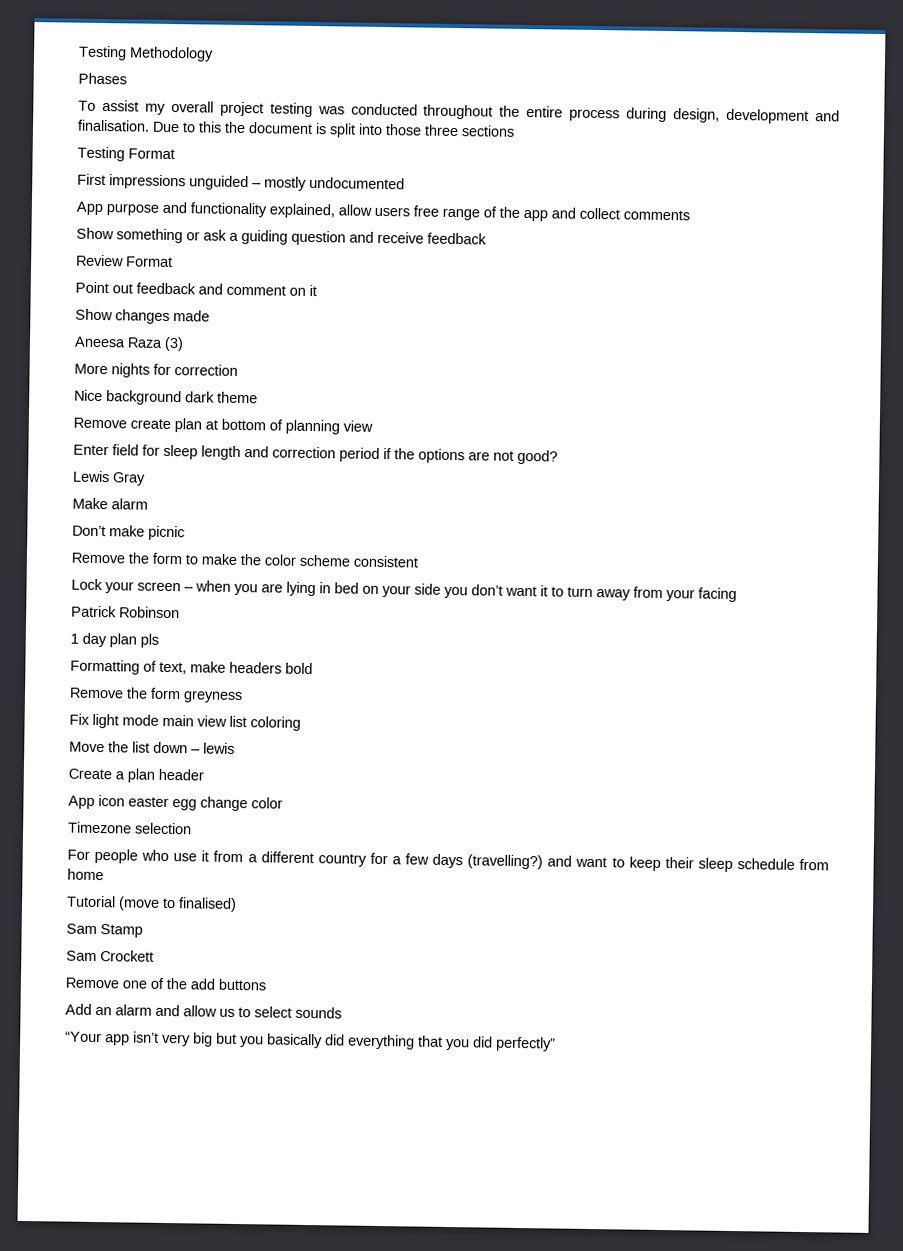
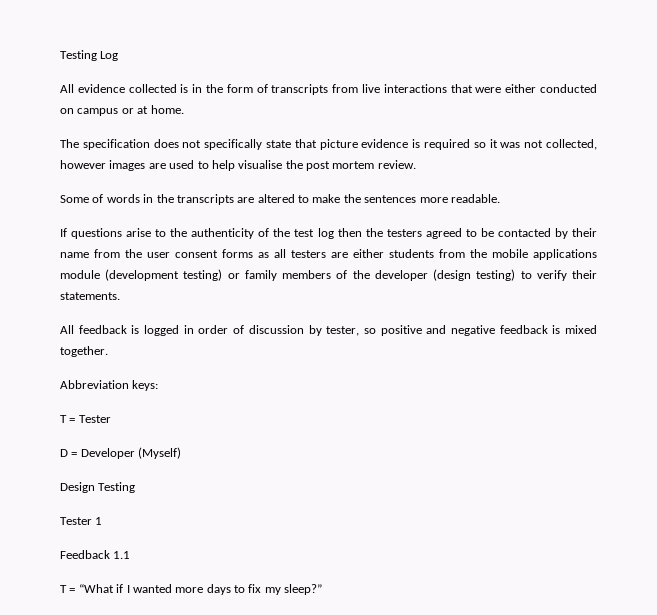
- Testing Methodology
- Phases
- To assist my overall project testing was conducted throughout the entire process during design, development and finalisation. Due to this the document is split into those three sections
- Testing Format
- First impressions unguided – mostly undocumented
- App purpose and functionality explained, allow users free range of the app and collect comments
- Show something or ask a guiding question and receive feedback
- Review Format
- Point out feedback and comment on it
- Show changes made
- Aneesa Raza (3)
- More nights for correction
- Nice background dark theme
- Remove create plan at bottom of planning view
- Enter field for sleep length and correction period if the options are not good?
- Lewis Gray
- Make alarm
- Don’t make picnic
- Remove the form to make the color scheme consistent
- Lock your screen – when you are lying in bed on your side you don’t want it to turn away from your facing
- Patrick Robinson
- 1 day plan pls
- Formatting of text, make headers bold
- Remove the form greyness
- Fix light mode main view list coloring
- Move the list down – lewis
- Create a plan header
- App icon easter egg change color
- Timezone selection
- For people who use it from a different country for a few days (travelling?) and want to keep their sleep schedule from home
- Tutorial (move to finalised)
- Sam Stamp
- Sam Crockett
- Remove one of the add buttons
- Add an alarm and allow us to select sounds
- “Your app isn’t very big but you basically did everything that you did perfectly”
+ Testing Log
+ All evidence collected is in the form of transcripts from live interactions that were either conducted on campus or at home.
+ The specification does not specifically state that picture evidence is required so it was not collected, however images are used to help visualise the post mortem review.
+ Some of words in the transcripts are altered to make the sentences more readable.
+ If questions arise to the authenticity of the test log then the testers agreed to be contacted by their name from the user consent forms as all testers are either students from the mobile applications module (development testing) or family members of the developer (design testing) to verify their statements.
+ All feedback is logged in order of discussion by tester, so positive and negative feedback is mixed together.
+ Abbreviation keys:
+ T = Tester
+ D = Developer (Myself)
+ Design Testing
+ Tester 1
+ Feedback 1.1
+ T = “What if I wanted more days to fix my sleep?”

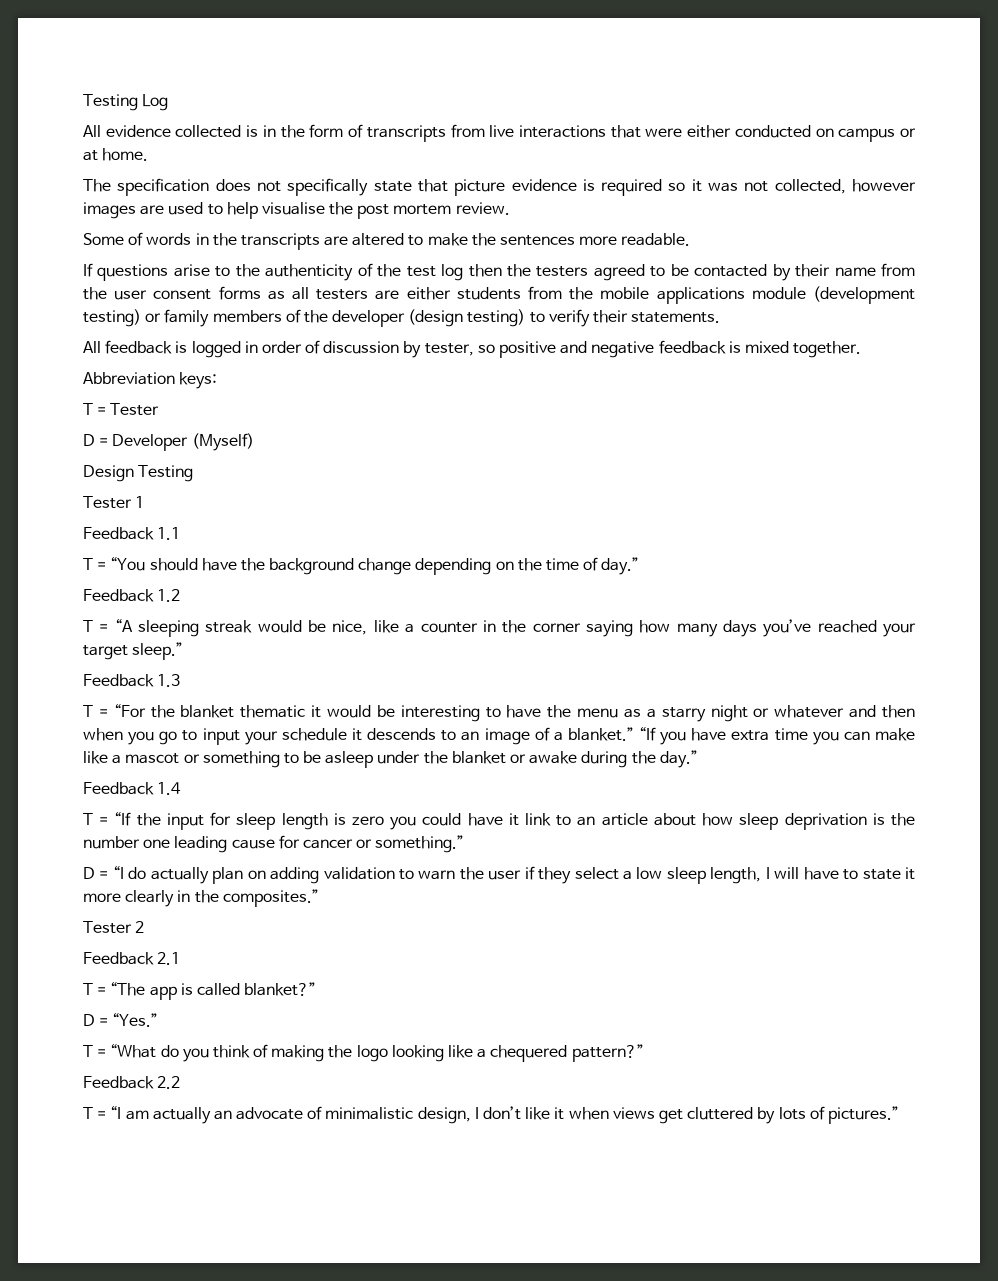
- T = “What if I wanted more days to fix my sleep?”
+ T = “You should have the background change depending on the time of day.”
+ Feedback 1.2
+ T = “A sleeping streak would be nice, like a counter in the corner saying how many days you’ve reached your target sleep.”
+ Feedback 1.3
+ T = “For the blanket thematic it would be interesting to have the menu as a starry night or whatever and then when you go to input your schedule it descends to an image of a blanket.” “If you have extra time you can make like a mascot or something to be asleep under the blanket or awake during the day.”
+ Feedback 1.4
+ T = “If the input for sleep length is zero you could have it link to an article about how sleep deprivation is the number one leading cause for cancer or something.”
+ D = “I do actually plan on adding validation to warn the user if they select a low sleep length, I will have to state it more clearly in the composites.”
+ Tester 2
+ Feedback 2.1
+ T = “The app is called blanket?”
+ D = “Yes.”
+ T = “What do you think of making the logo looking like a chequered pattern?”
+ Feedback 2.2
+ T = “I am actually an advocate of minimalistic design, I don’t like it when views get cluttered by lots of pictures.”

